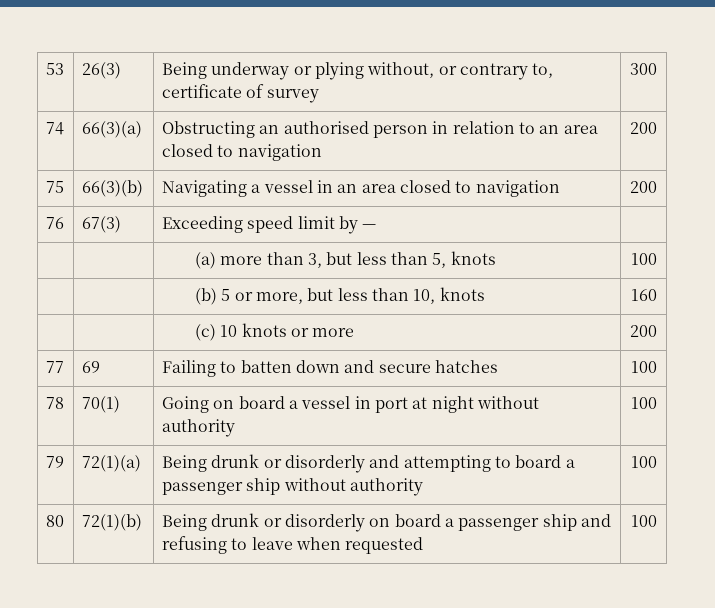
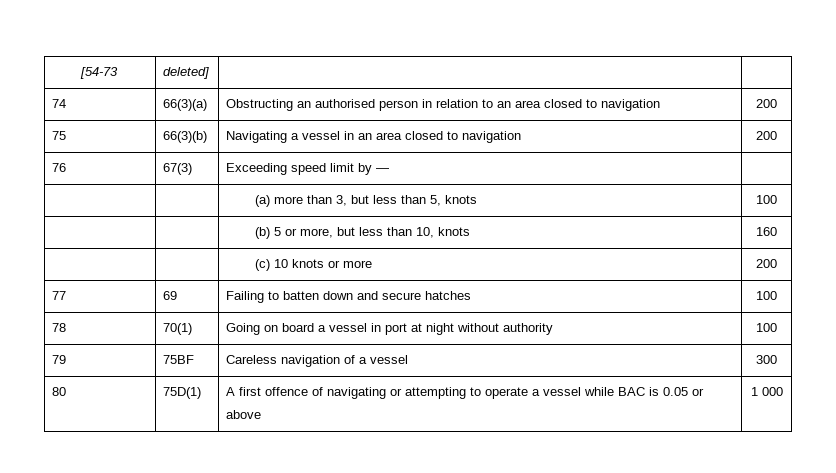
- 53 | 26(3) | Being underway or plying without, or contrary to, certificate of survey | 300
+ [54-73 | deleted] | |
- 79 | 72(1)(a) | Being drunk or disorderly and attempting to board a passenger ship without authority | 100
- 80 | 72(1)(b) | Being drunk or disorderly on board a passenger ship and refusing to leave when requested | 100
+ 79 | 75BF | Careless navigation of a vessel | 300
+ 80 | 75D(1) | A first offence of navigating or attempting to operate a vessel while BAC is 0.05 or above | 1 000

